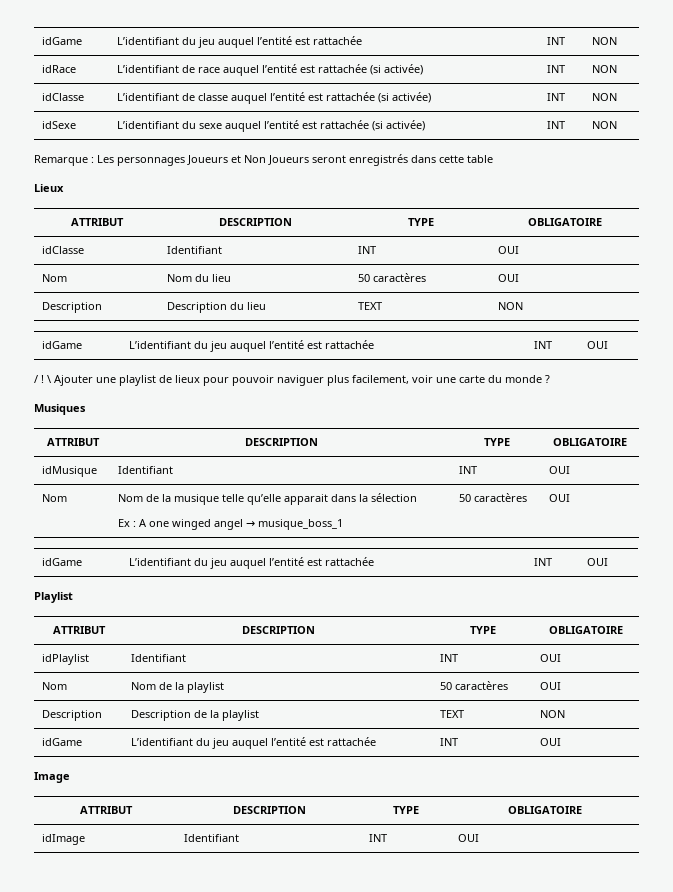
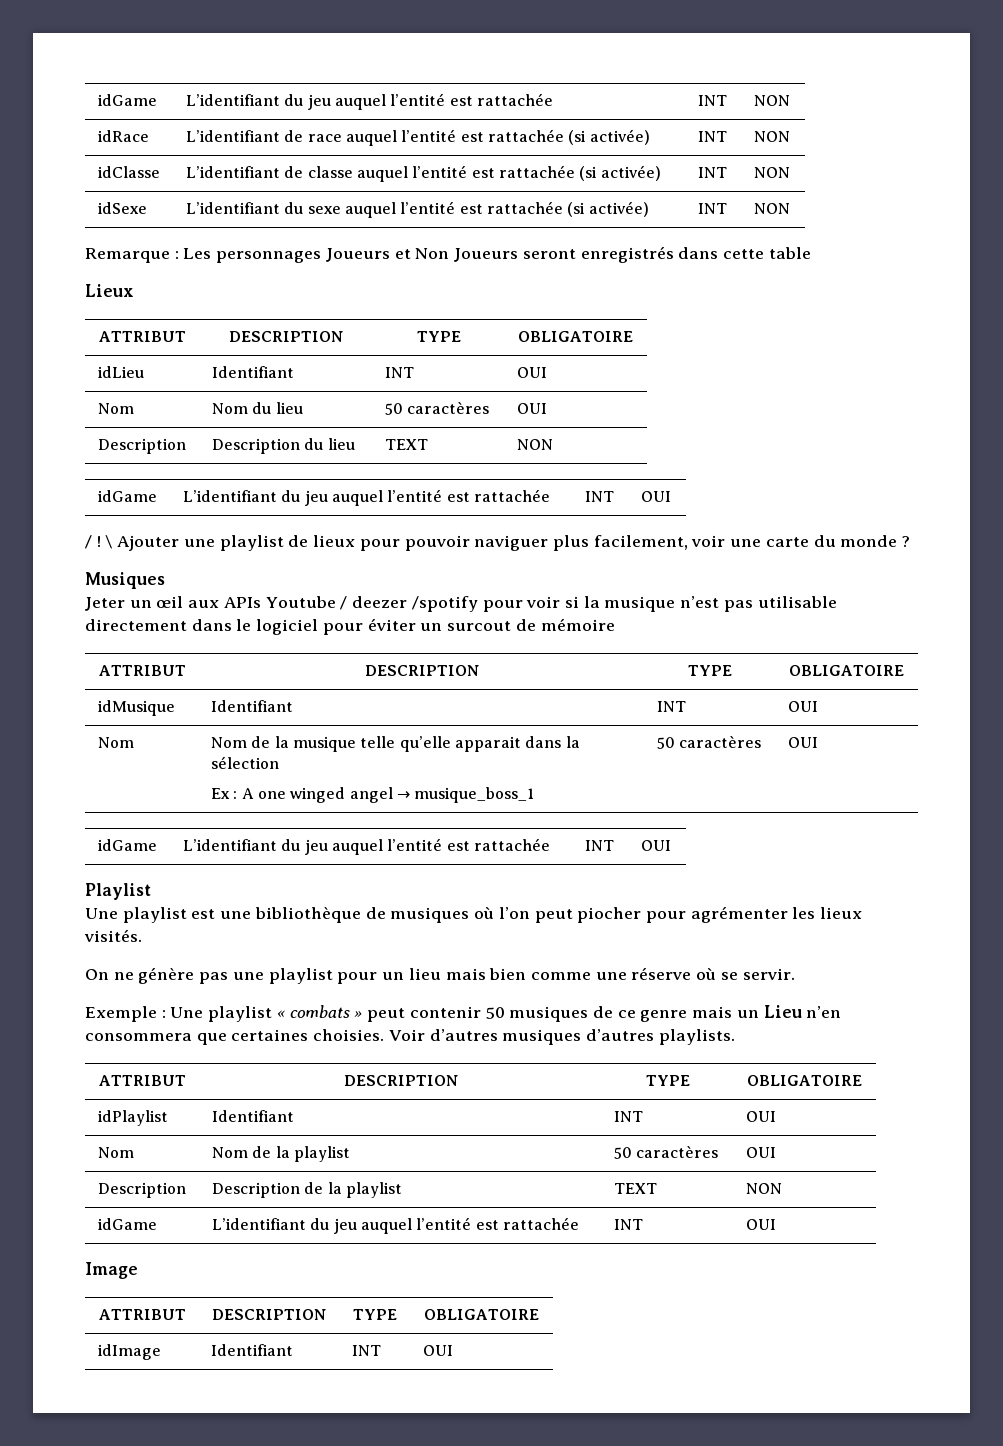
- idClasse | Identifiant | INT | OUI
+ idLieu | Identifiant | INT | OUI
+ Jeter un œil aux APIs Youtube / deezer /spotify pour voir si la musique n’est pas utilisable directement dans le logiciel pour éviter un surcout de mémoire
+ Une playlist est une bibliothèque de musiques où l’on peut piocher pour agrémenter les lieux visités.
+ On ne génère pas une playlist pour un lieu mais bien comme une réserve où se servir.
+ Exemple : Une playlist « combats » peut contenir 50 musiques de ce genre mais un Lieu n’en consommera que certaines choisies. Voir d’autres musiques d’autres playlists.

